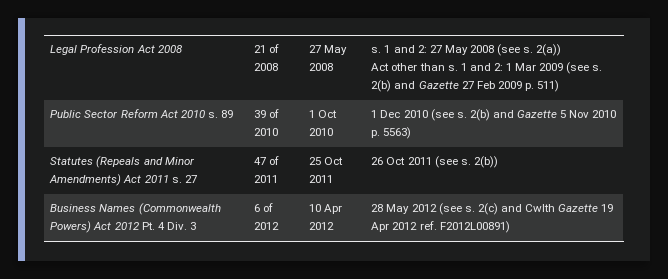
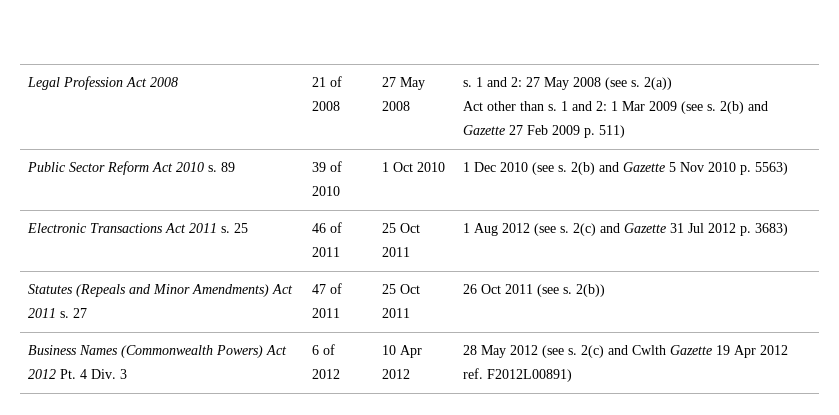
+ Electronic Transactions Act 2011 s. 25 | 46 of 2011 | 25 Oct 2011 | 1 Aug 2012 (see s. 2(c) and Gazette 31 Jul 2012 p. 3683)

